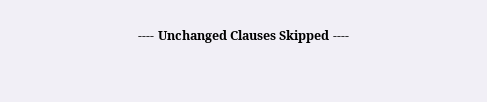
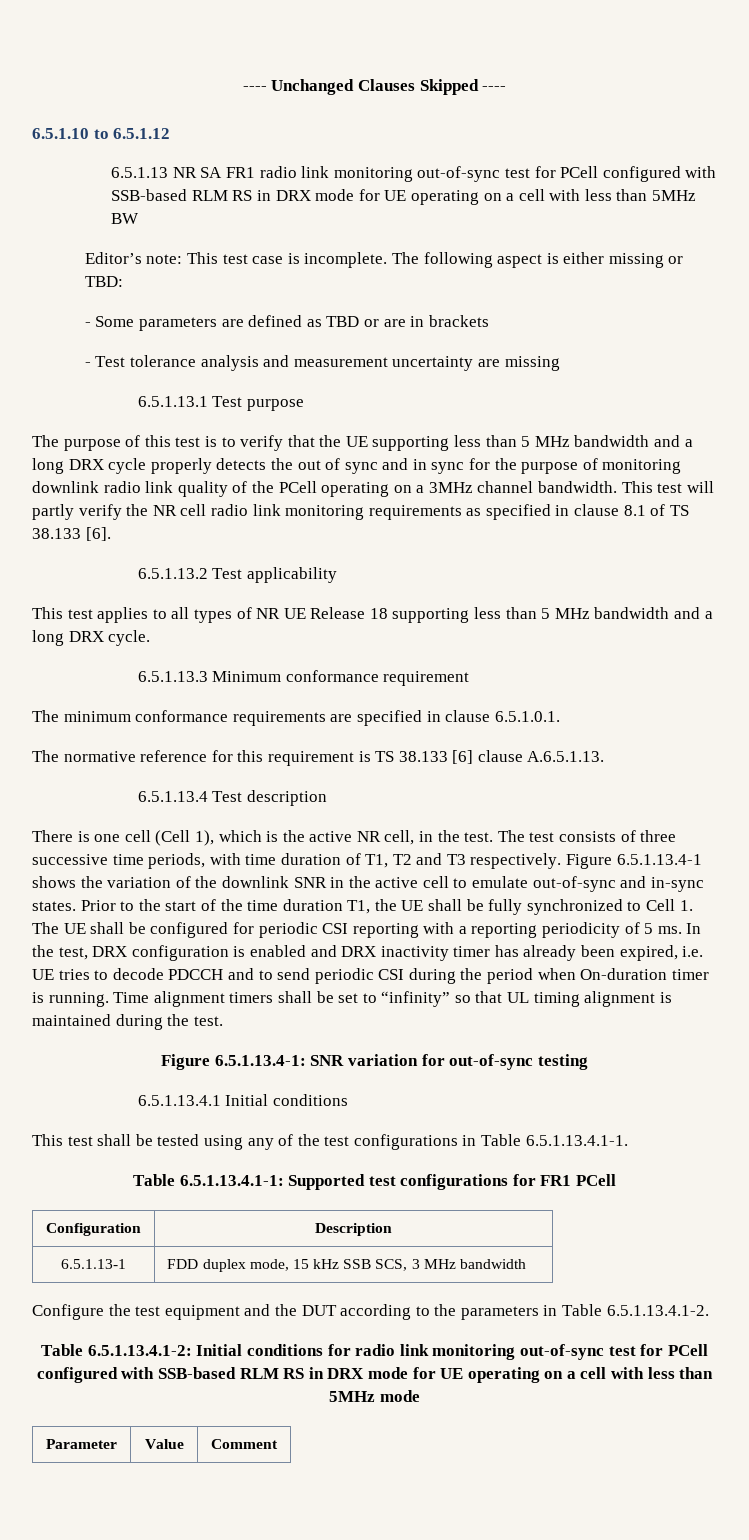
+ 6.5.1.10 to 6.5.1.12
+ 6.5.1.13 NR SA FR1 radio link monitoring out-of-sync test for PCell configured with SSB-based RLM RS in DRX mode for UE operating on a cell with less than 5MHz BW
+ Editor’s note: This test case is incomplete. The following aspect is either missing or TBD:
+ - Some parameters are defined as TBD or are in brackets
+ - Test tolerance analysis and measurement uncertainty are missing
+ 6.5.1.13.1 Test purpose
+ The purpose of this test is to verify that the UE supporting less than 5 MHz bandwidth and a long DRX cycle properly detects the out of sync and in sync for the purpose of monitoring downlink radio link quality of the PCell operating on a 3MHz channel bandwidth. This test will partly verify the NR cell radio link monitoring requirements as specified in clause 8.1 of TS 38.133 [6].
+ 6.5.1.13.2 Test applicability
+ This test applies to all types of NR UE Release 18 supporting less than 5 MHz bandwidth and a long DRX cycle.
+ 6.5.1.13.3 Minimum conformance requirement
+ The minimum conformance requirements are specified in clause 6.5.1.0.1.
+ The normative reference for this requirement is TS 38.133 [6] clause A.6.5.1.13.
+ 6.5.1.13.4 Test description
+ There is one cell (Cell 1), which is the active NR cell, in the test. The test consists of three successive time periods, with time duration of T1, T2 and T3 respectively. Figure 6.5.1.13.4-1 shows the variation of the downlink SNR in the active cell to emulate out-of-sync and in-sync states. Prior to the start of the time duration T1, the UE shall be fully synchronized to Cell 1. The UE shall be configured for periodic CSI reporting with a reporting periodicity of 5 ms. In the test, DRX configuration is enabled and DRX inactivity timer has already been expired, i.e. UE tries to decode PDCCH and to send periodic CSI during the period when On-duration timer is running. Time alignment timers shall be set to “infinity” so that UL timing alignment is maintained during the test.
+ Figure 6.5.1.13.4-1: SNR variation for out-of-sync testing
+ 6.5.1.13.4.1 Initial conditions
+ This test shall be tested using any of the test configurations in Table 6.5.1.13.4.1-1.
+ Table 6.5.1.13.4.1-1: Supported test configurations for FR1 PCell
+ Configuration | Description
+ 6.5.1.13-1 | FDD duplex mode, 15 kHz SSB SCS, 3 MHz bandwidth
+ Configure the test equipment and the DUT according to the parameters in Table 6.5.1.13.4.1-2.
+ Table 6.5.1.13.4.1-2: Initial conditions for radio link monitoring out-of-sync test for PCell configured with SSB-based RLM RS in DRX mode for UE operating on a cell with less than 5MHz mode
+ Parameter | Value | Comment

